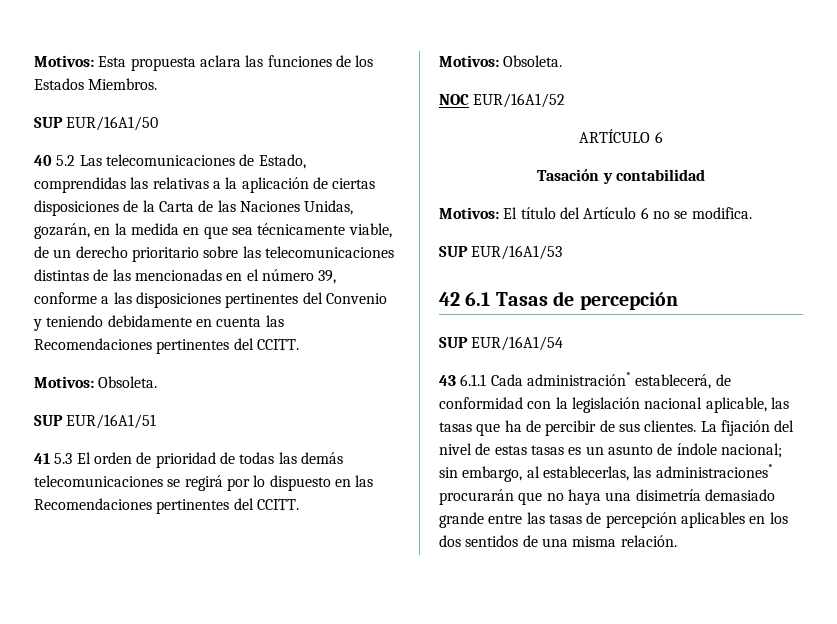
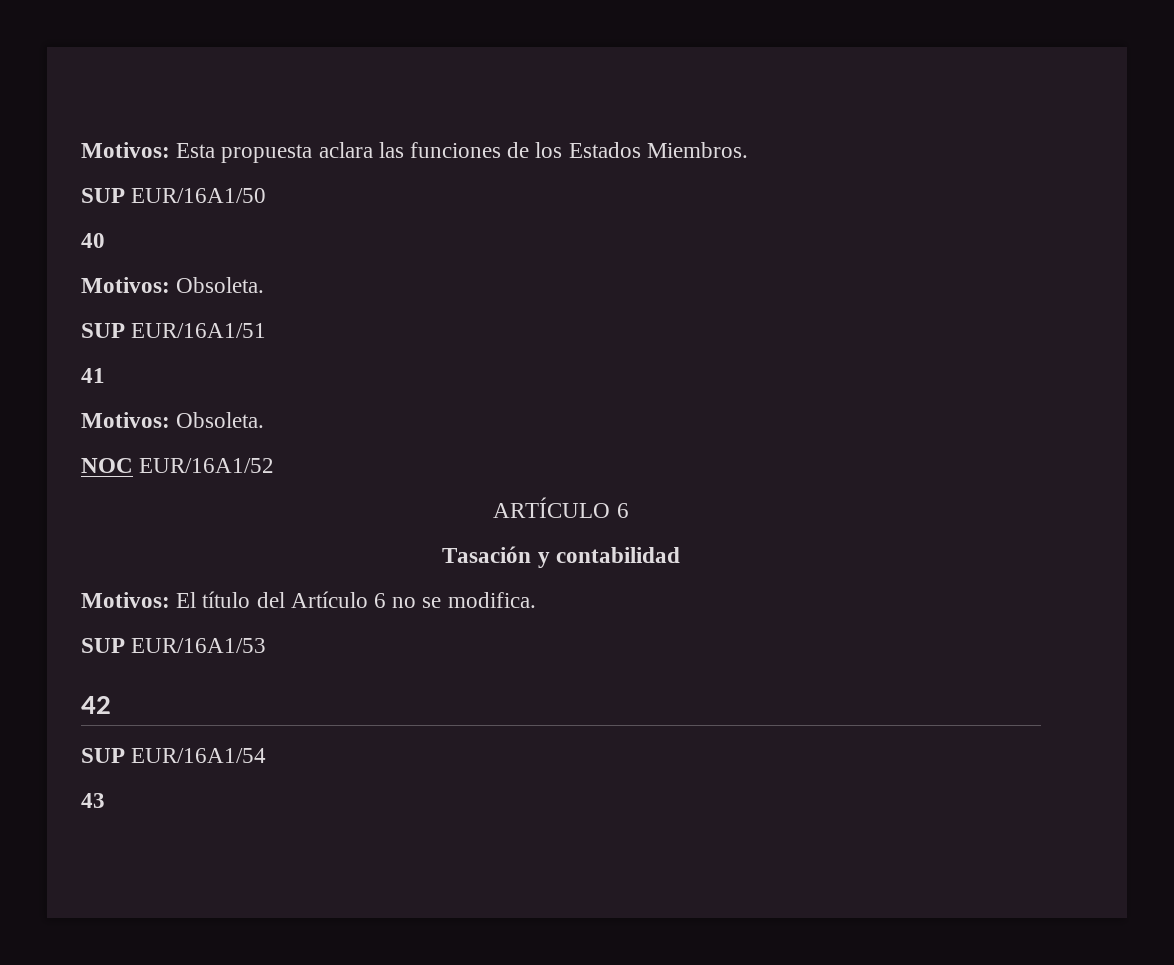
- 40 5.2 Las telecomunicaciones de Estado, comprendidas las relativas a la aplicación de ciertas disposiciones de la Carta de las Naciones Unidas, gozarán, en la medida en que sea técnicamente viable, de un derecho prioritario sobre las telecomunicaciones distintas de las mencionadas en el número 39, conforme a las disposiciones pertinentes del Convenio y teniendo debidamente en cuenta las Recomendaciones pertinentes del CCITT.
+ 40
- 41 5.3 El orden de prioridad de todas las demás telecomunicaciones se regirá por lo dispuesto en las Recomendaciones pertinentes del CCITT.
+ 41
- 42 6.1 Tasas de percepción
+ 42
- 43 6.1.1 Cada administración* establecerá, de conformidad con la legislación nacional aplicable, las tasas que ha de percibir de sus clientes. La fijación del nivel de estas tasas es un asunto de índole nacional; sin embargo, al establecerlas, las administraciones* procurarán que no haya una disimetría demasiado grande entre las tasas de percepción aplicables en los dos sentidos de una misma relación.
+ 43

